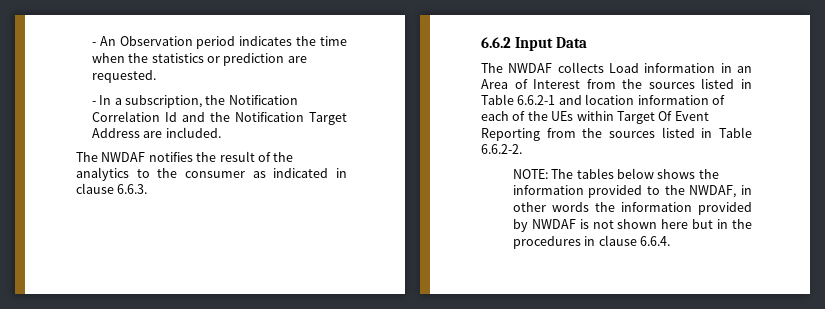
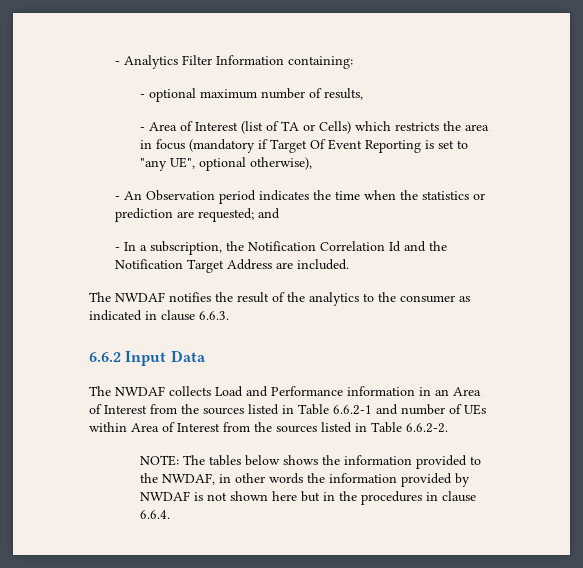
- - An Observation period indicates the time when the statistics or prediction are requested.
+ - Analytics Filter Information containing:
+ - optional maximum number of results,
+ - Area of Interest (list of TA or Cells) which restricts the area in focus (mandatory if Target Of Event Reporting is set to "any UE", optional otherwise),
+ - An Observation period indicates the time when the statistics or prediction are requested; and
- The NWDAF collects Load information in an Area of Interest from the sources listed in Table 6.6.2-1 and location information of each of the UEs within Target Of Event Reporting from the sources listed in Table 6.6.2-2.
+ The NWDAF collects Load and Performance information in an Area of Interest from the sources listed in Table 6.6.2-1 and number of UEs within Area of Interest from the sources listed in Table 6.6.2-2.

